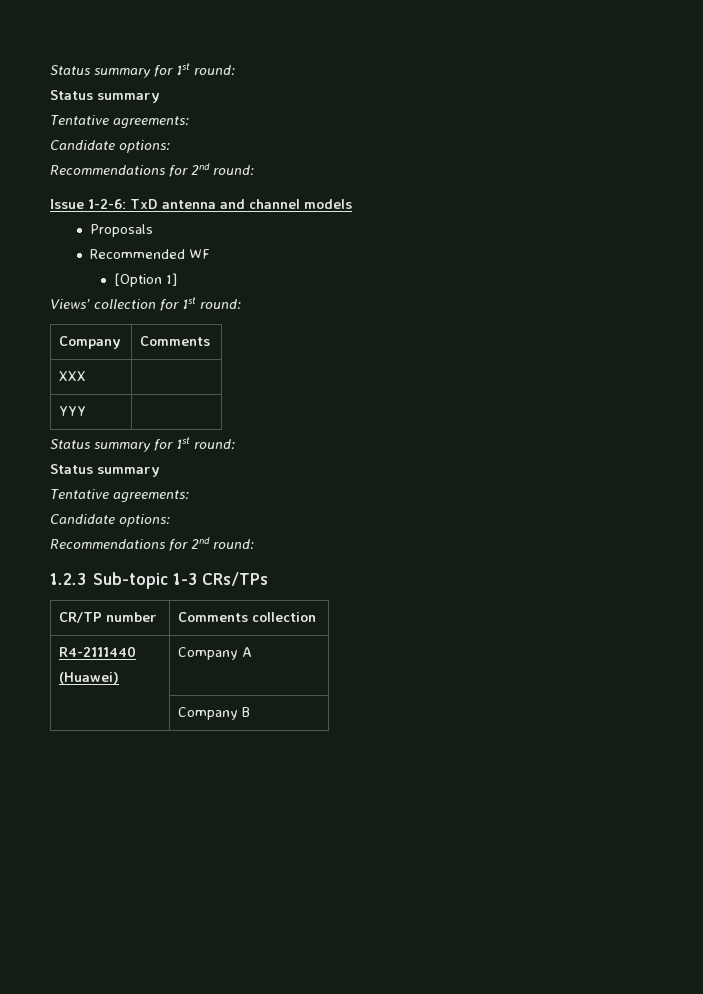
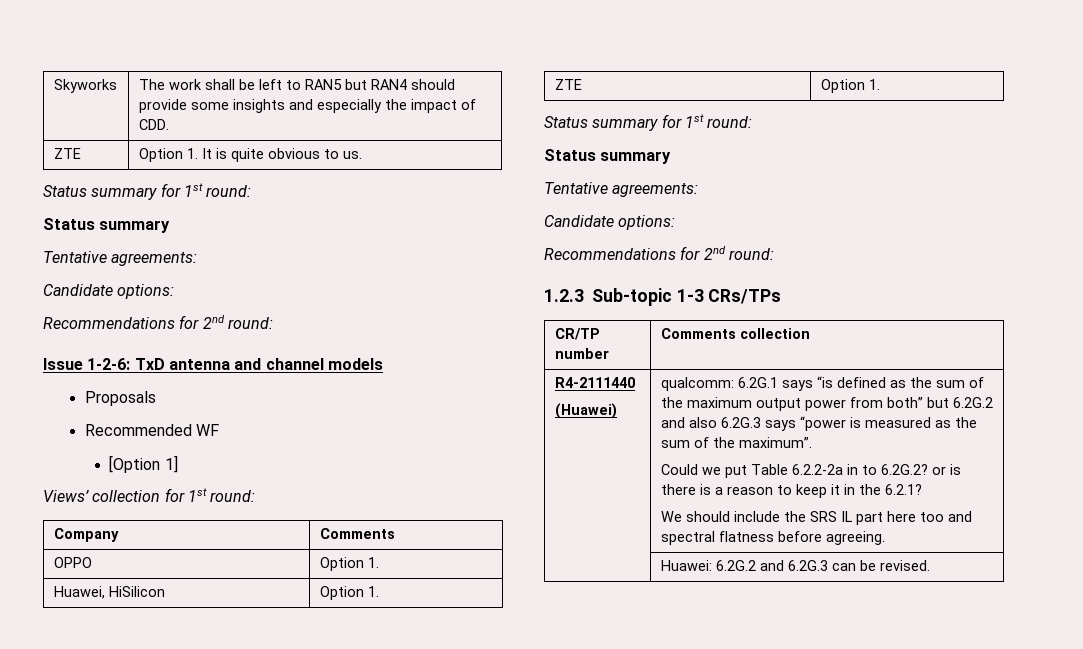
+ Skyworks | The work shall be left to RAN5 but RAN4 should provide some insights and especially the impact of CDD.
+ ZTE | Option 1. It is quite obvious to us.
- XXX |
- YYY |
+ OPPO | Option 1.
+ Huawei, HiSilicon | Option 1.
+ ZTE | Option 1.
- Company A
- | Company B
+ qualcomm: 6.2G.1 says “is defined as the sum of the maximum output power from both” but 6.2G.2 and also 6.2G.3 says “power is measured as the sum of the maximum”.
+ Could we put Table 6.2.2-2a in to 6.2G.2? or is there is a reason to keep it in the 6.2.1?
+ We should include the SRS IL part here too and spectral flatness before agreeing.
+ | Huawei: 6.2G.2 and 6.2G.3 can be revised.

